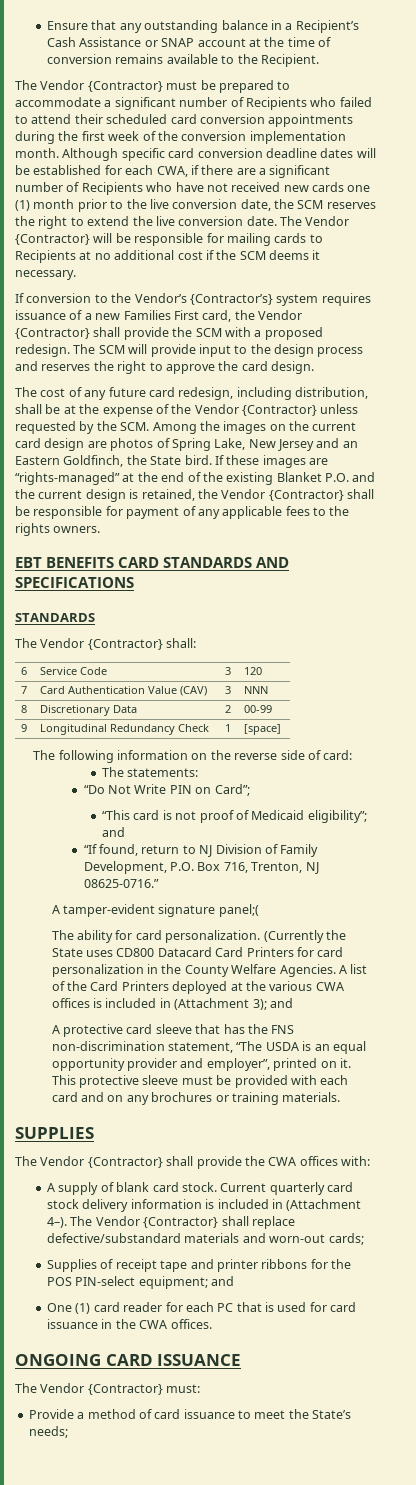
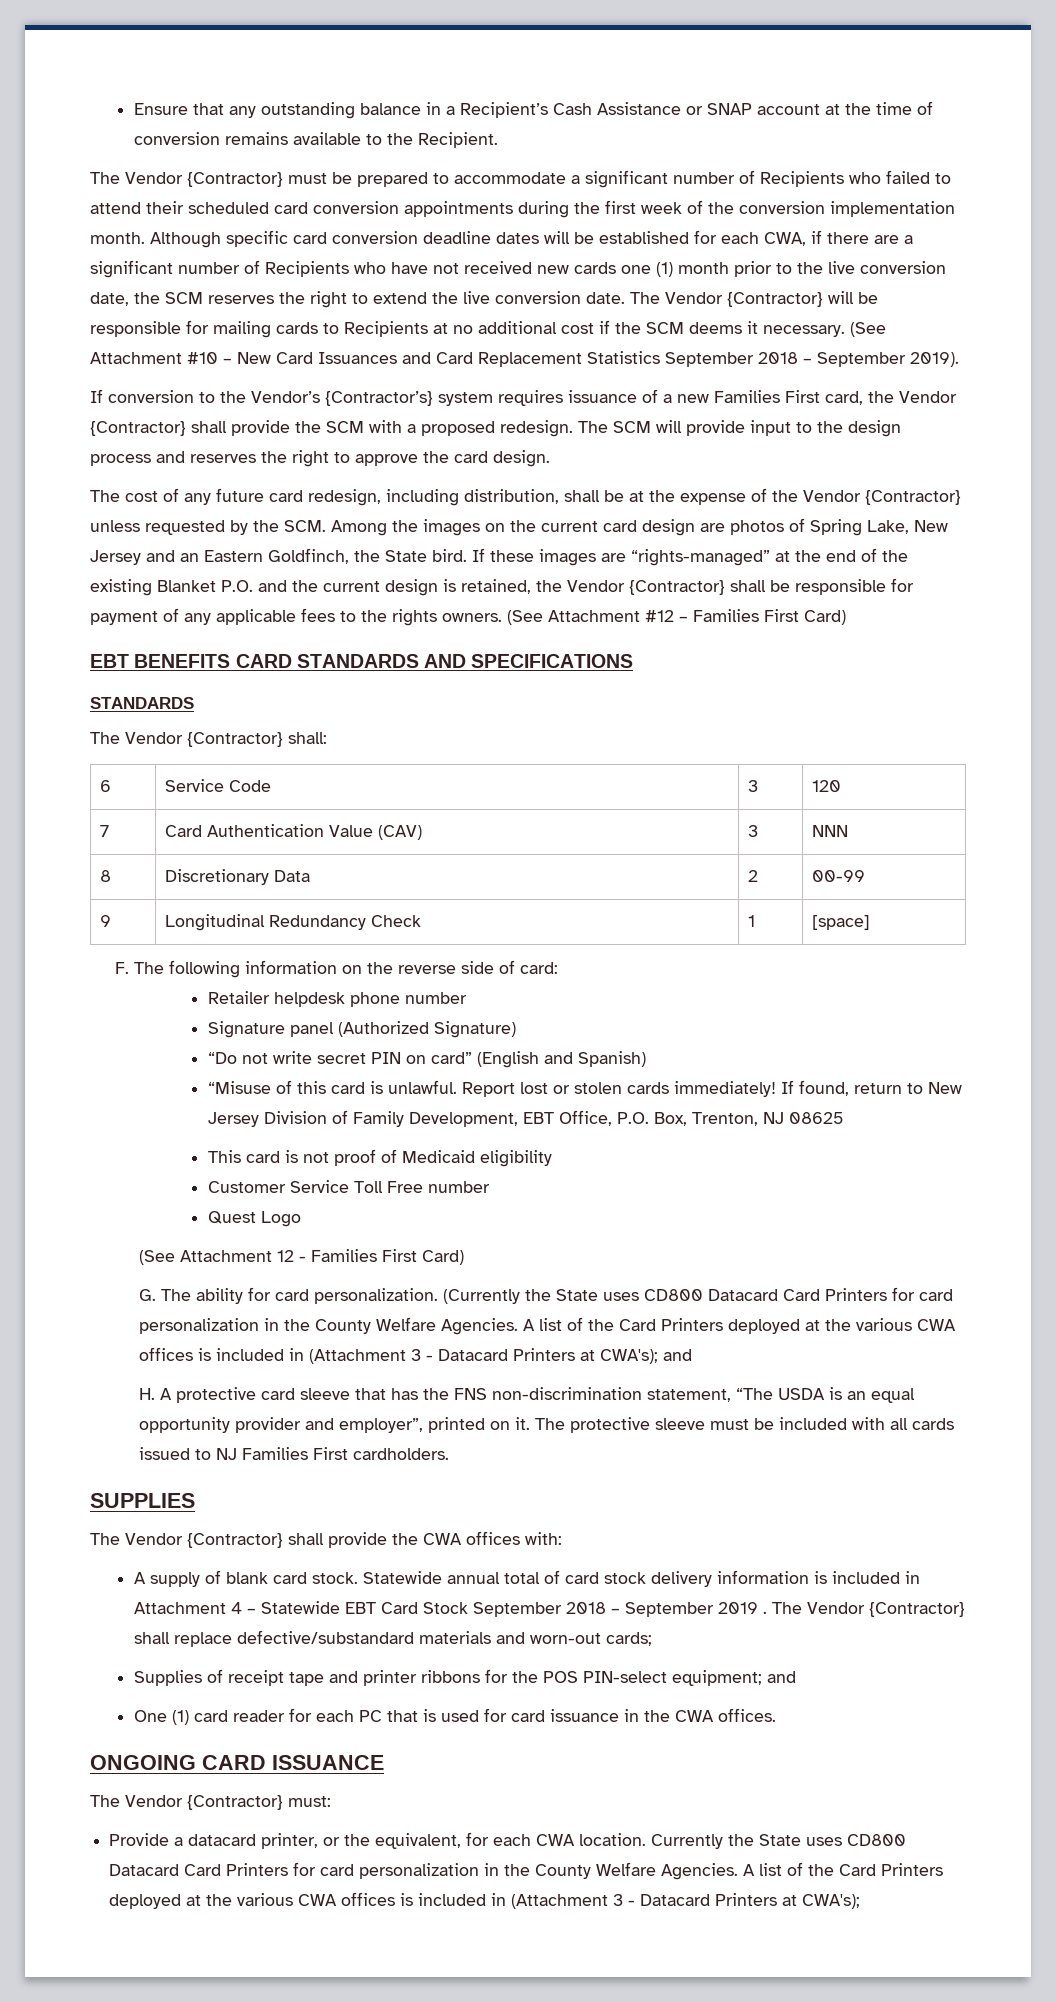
+ (See Attachment #10 – New Card Issuances and Card Replacement Statistics September 2018 – September 2019).
+ (See Attachment #12 – Families First Card)
- The following information on the reverse side of card:
+ F. The following information on the reverse side of card:
- The statements:
- “Do Not Write PIN on Card”;
- “This card is not proof of Medicaid eligibility”; and
- “If found, return to NJ Division of Family Development, P.O. Box 716, Trenton, NJ 08625-0716.”
- A tamper-evident signature panel;(
- The ability for card personalization.
+ Retailer helpdesk phone number
+ Signature panel (Authorized Signature)
+ “Do not write secret PIN on card” (English and Spanish)
+ “Misuse of this card is unlawful. Report lost or stolen cards immediately! If found, return to New Jersey Division of Family Development, EBT Office, P.O. Box, Trenton, NJ 08625
+ This card is not proof of Medicaid eligibility
+ Customer Service Toll Free number
+ Quest Logo
+ (See Attachment 12 - Families First Card)
+ G. The ability for card personalization.
- A list of the Card Printers deployed at the various CWA offices is included in (Attachment 3); and
- A protective card sleeve that has the FNS non-discrimination statement, “The USDA is an equal opportunity provider and employer”, printed on it.
+ A list of the Card Printers deployed at the various CWA offices is included in (Attachment 3 - Datacard Printers at CWA's); and
+ H. A protective card sleeve that has the FNS non-discrimination statement, “The USDA is an equal opportunity provider and employer”, printed on it.
- This protective sleeve must be provided with each card and on any brochures or training materials.
+ The protective sleeve must be included with all cards issued to NJ Families First cardholders.
- Current quarterly card stock delivery information is included in (Attachment 4–).
+ Statewide annual total of card stock delivery information is included in Attachment 4 – Statewide EBT Card Stock September 2018 – September 2019 .
- Provide a method of card issuance to meet the State’s needs;
+ Provide a datacard printer, or the equivalent, for each CWA location. Currently the State uses CD800 Datacard Card Printers for card personalization in the County Welfare Agencies. A list of the Card Printers deployed at the various CWA offices is included in (Attachment 3 - Datacard Printers at CWA's);

